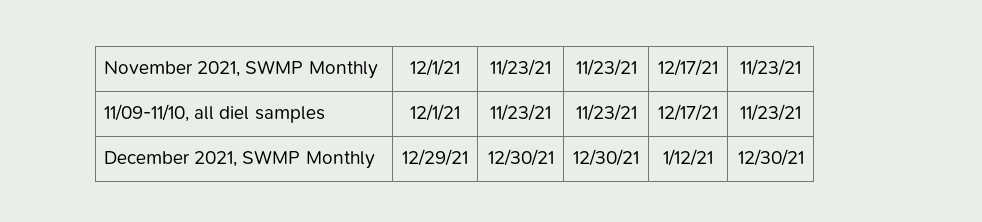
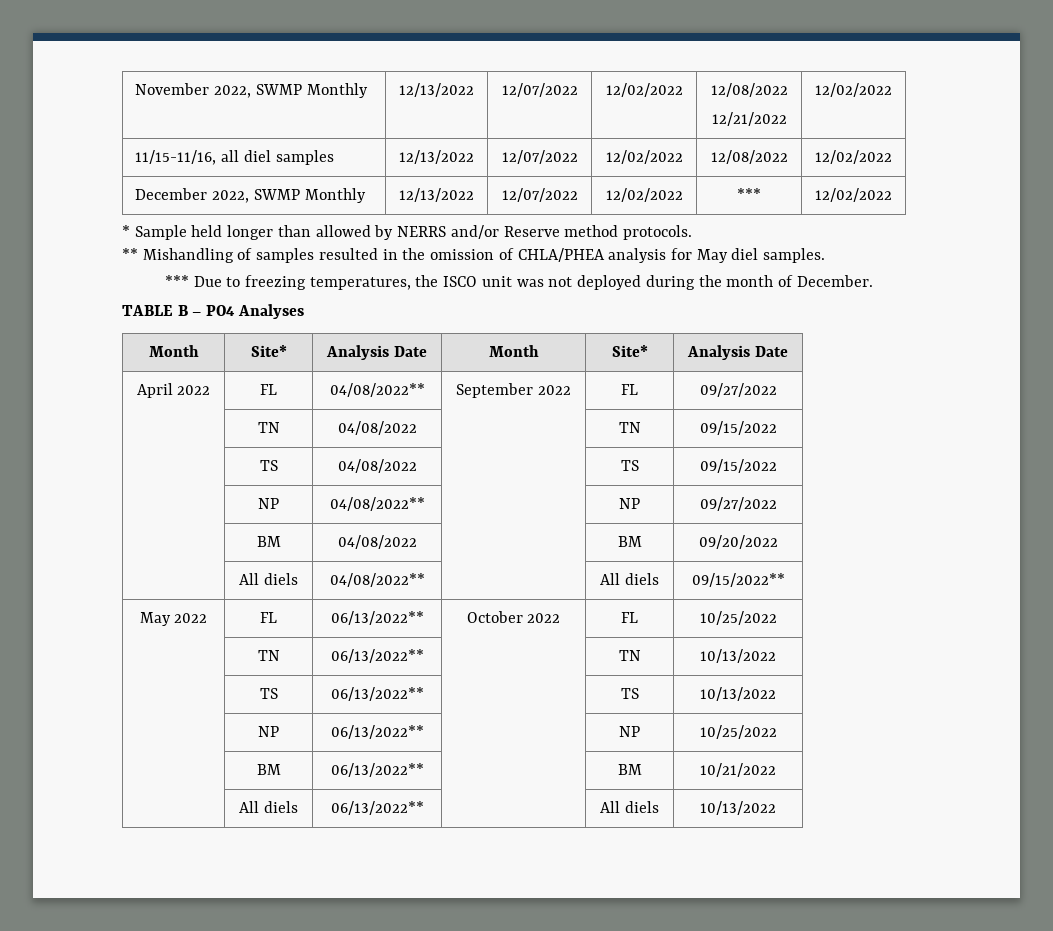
- November 2021, SWMP Monthly | 12/1/21 | 11/23/21 | 11/23/21 | 12/17/21 | 11/23/21
- 11/09-11/10, all diel samples | 12/1/21 | 11/23/21 | 11/23/21 | 12/17/21 | 11/23/21
+ November 2022, SWMP Monthly | 12/13/2022 | 12/07/2022 | 12/02/2022 | 12/08/2022
+ 12/21/2022 | 12/02/2022
+ 11/15-11/16, all diel samples | 12/13/2022 | 12/07/2022 | 12/02/2022 | 12/08/2022 | 12/02/2022
- December 2021, SWMP Monthly | 12/29/21 | 12/30/21 | 12/30/21 | 1/12/21 | 12/30/21
+ December 2022, SWMP Monthly | 12/13/2022 | 12/07/2022 | 12/02/2022 | *** | 12/02/2022
+ * Sample held longer than allowed by NERRS and/or Reserve method protocols.
+ ** Mishandling of samples resulted in the omission of CHLA/PHEA analysis for May diel samples.
+ *** Due to freezing temperatures, the ISCO unit was not deployed during the month of December.
+ TABLE B – PO4 Analyses
+ Month | Site* | Analysis Date | Month | Site* | Analysis Date
+ April 2022 | FL | 04/08/2022** | September 2022 | FL | 09/27/2022
+ | TN | 04/08/2022 | | TN | 09/15/2022
+ | TS | 04/08/2022 | | TS | 09/15/2022
+ | NP | 04/08/2022** | | NP | 09/27/2022
+ | BM | 04/08/2022 | | BM | 09/20/2022
+ | All diels | 04/08/2022** | | All diels | 09/15/2022**
+ May 2022 | FL | 06/13/2022** | October 2022 | FL | 10/25/2022
+ | TN | 06/13/2022** | | TN | 10/13/2022
+ | TS | 06/13/2022** | | TS | 10/13/2022
+ | NP | 06/13/2022** | | NP | 10/25/2022
+ | BM | 06/13/2022** | | BM | 10/21/2022
+ | All diels | 06/13/2022** | | All diels | 10/13/2022

